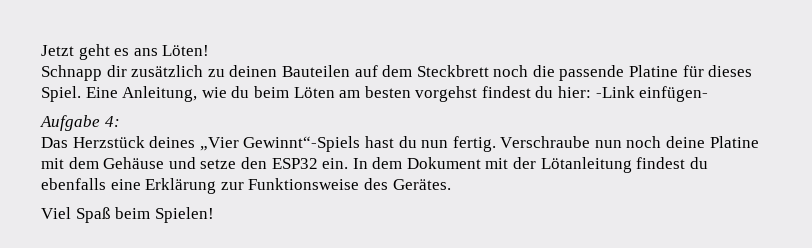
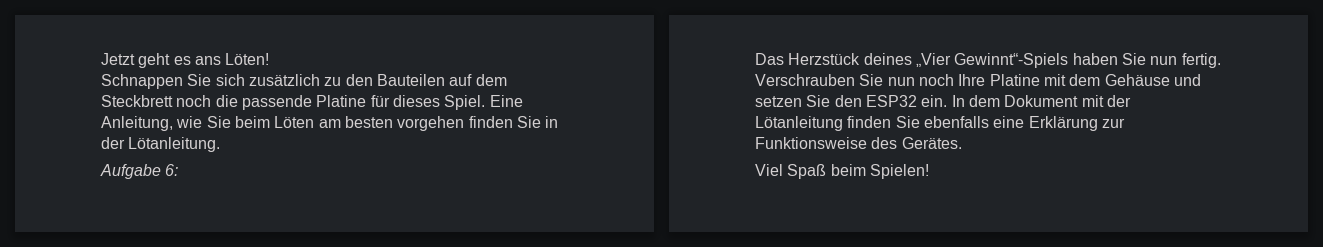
- Schnapp dir zusätzlich zu deinen Bauteilen auf dem Steckbrett noch die passende Platine für dieses Spiel.
+ Schnappen Sie sich zusätzlich zu den Bauteilen auf dem Steckbrett noch die passende Platine für dieses Spiel.
- Eine Anleitung, wie du beim Löten am besten vorgehst findest du hier: -Link einfügen-
+ Eine Anleitung, wie Sie beim Löten am besten vorgehen finden Sie in der Lötanleitung.
- Aufgabe 4:
+ Aufgabe 6:
- Das Herzstück deines „Vier Gewinnt“-Spiels hast du nun fertig. Verschraube nun noch deine Platine mit dem Gehäuse und setze den ESP32 ein.
+ Das Herzstück deines „Vier Gewinnt“-Spiels haben Sie nun fertig. Verschrauben Sie nun noch Ihre Platine mit dem Gehäuse und setzen Sie den ESP32 ein.
- In dem Dokument mit der Lötanleitung findest du ebenfalls eine Erklärung zur Funktionsweise des Gerätes.
+ In dem Dokument mit der Lötanleitung finden Sie ebenfalls eine Erklärung zur Funktionsweise des Gerätes.

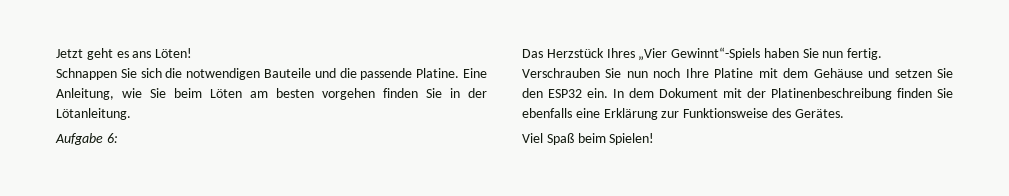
- Schnappen Sie sich zusätzlich zu den Bauteilen auf dem Steckbrett noch die passende Platine für dieses Spiel.
+ Schnappen Sie sich die notwendigen Bauteile und die passende Platine.
- Das Herzstück deines „Vier Gewinnt“-Spiels haben Sie nun fertig.
+ Das Herzstück Ihres „Vier Gewinnt“-Spiels haben Sie nun fertig.
- In dem Dokument mit der Lötanleitung finden Sie ebenfalls eine Erklärung zur Funktionsweise des Gerätes.
+ In dem Dokument mit der Platinenbeschreibung finden Sie ebenfalls eine Erklärung zur Funktionsweise des Gerätes.

